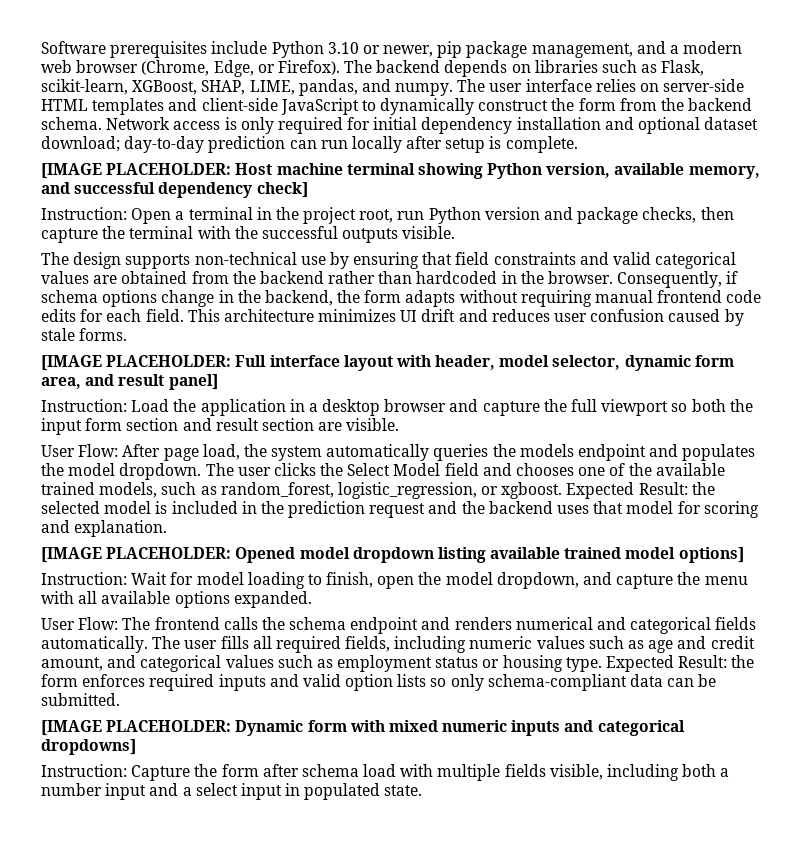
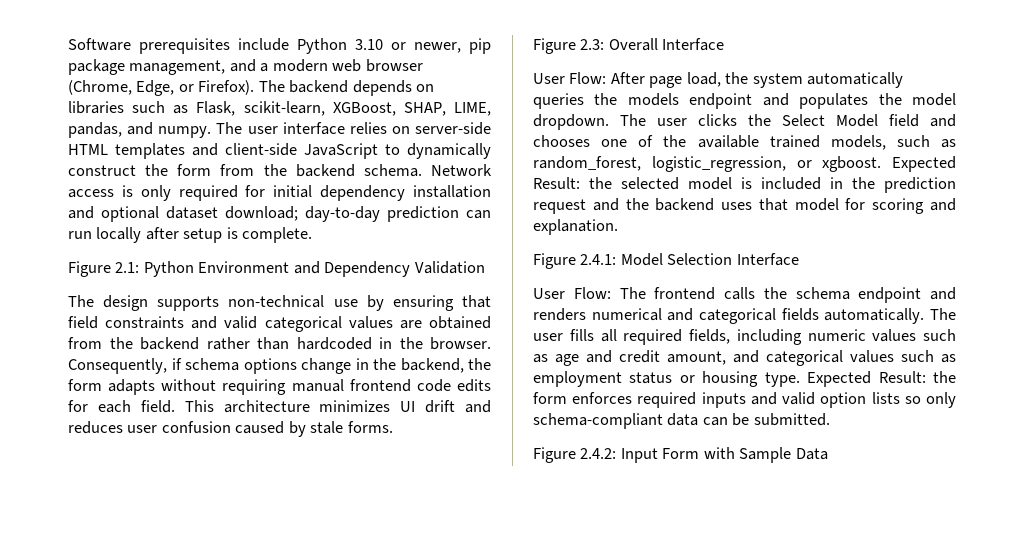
- [IMAGE PLACEHOLDER: Host machine terminal showing Python version, available memory, and successful dependency check]
- Instruction: Open a terminal in the project root, run Python version and package checks, then capture the terminal with the successful outputs visible.
+ Figure 2.1: Python Environment and Dependency Validation
- [IMAGE PLACEHOLDER: Full interface layout with header, model selector, dynamic form area, and result panel]
- Instruction: Load the application in a desktop browser and capture the full viewport so both the input form section and result section are visible.
+ Figure 2.3: Overall Interface
- [IMAGE PLACEHOLDER: Opened model dropdown listing available trained model options]
- Instruction: Wait for model loading to finish, open the model dropdown, and capture the menu with all available options expanded.
+ Figure 2.4.1: Model Selection Interface
- [IMAGE PLACEHOLDER: Dynamic form with mixed numeric inputs and categorical dropdowns]
- Instruction: Capture the form after schema load with multiple fields visible, including both a number input and a select input in populated state.
+ Figure 2.4.2: Input Form with Sample Data

